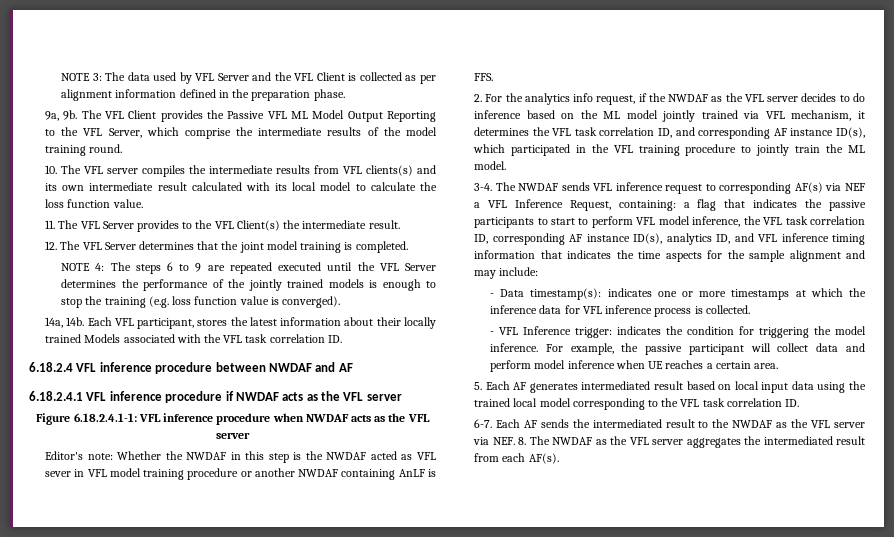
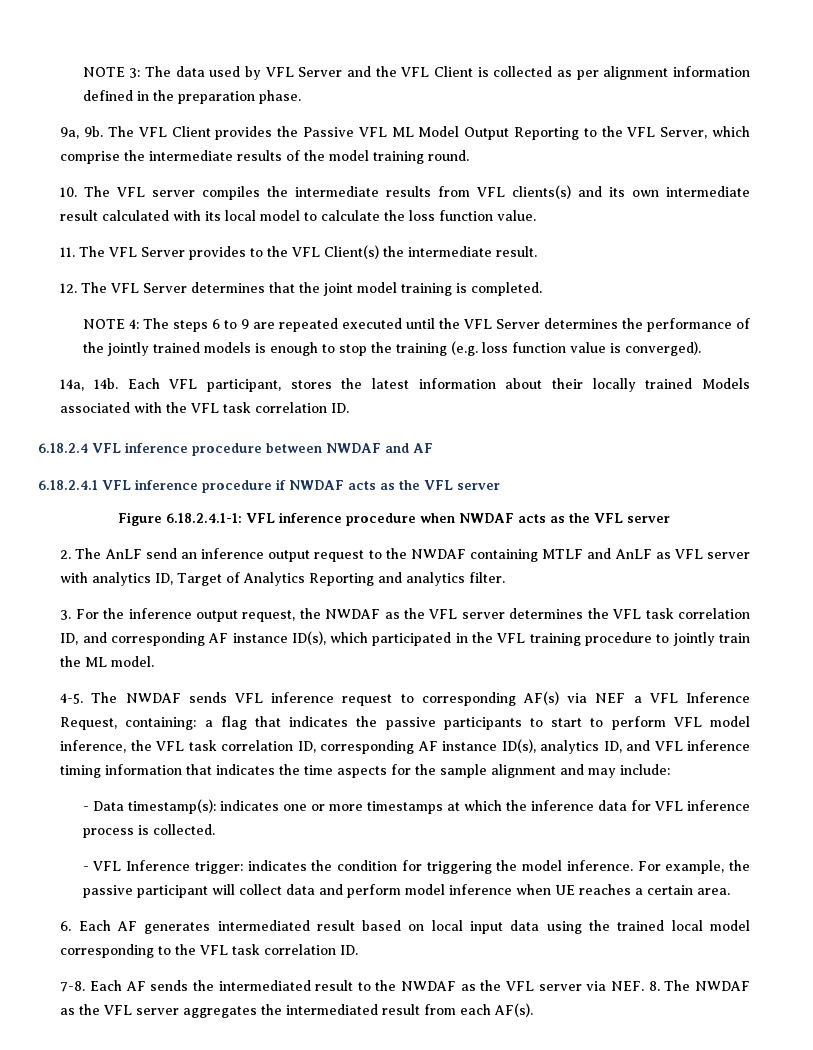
- Editor's note: Whether the NWDAF in this step is the NWDAF acted as VFL sever in VFL model training procedure or another NWDAF containing AnLF is FFS.
- 2. For the analytics info request, if the NWDAF as the VFL server decides to do inference based on the ML model jointly trained via VFL mechanism, it determines the VFL task correlation ID, and corresponding AF instance ID(s), which participated in the VFL training procedure to jointly train the ML model.
+ 2. The AnLF send an inference output request to the NWDAF containing MTLF and AnLF as VFL server with analytics ID, Target of Analytics Reporting and analytics filter.
+ 3. For the inference output request, the NWDAF as the VFL server determines the VFL task correlation ID, and corresponding AF instance ID(s), which participated in the VFL training procedure to jointly train the ML model.
- 3-4.
+ 4-5.
- 5. Each AF generates intermediated result based on local input data using the trained local model corresponding to the VFL task correlation ID.
+ 6. Each AF generates intermediated result based on local input data using the trained local model corresponding to the VFL task correlation ID.
- 6-7.
+ 7-8.

